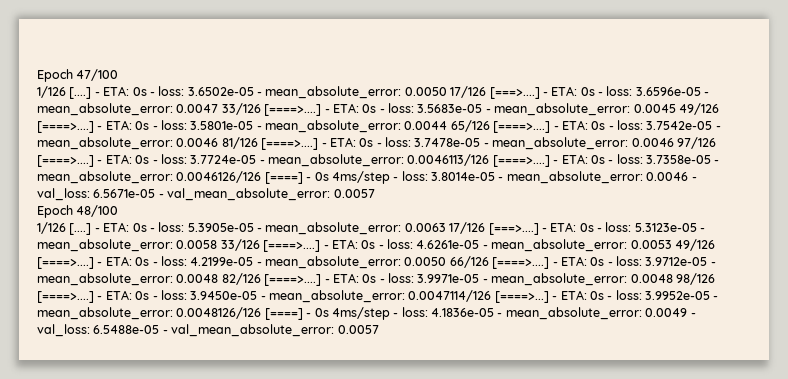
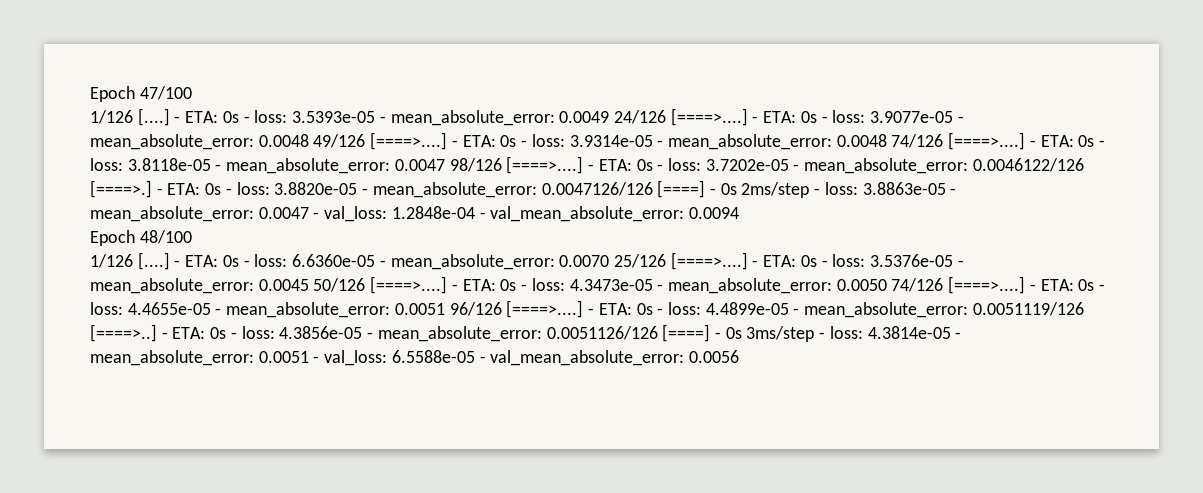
- - ETA: 0s - loss: 3.6502e-05 - mean_absolute_error: 0.0050 17/126 [===>....] - ETA: 0s - loss: 3.6596e-05 - mean_absolute_error: 0.0047 33/126 [====>....] - ETA: 0s - loss: 3.5683e-05 - mean_absolute_error: 0.0045 49/126 [====>....] - ETA: 0s - loss: 3.5801e-05 - mean_absolute_error: 0.0044 65/126 [====>....] - ETA: 0s - loss: 3.7542e-05 - mean_absolute_error: 0.0046 81/126 [====>....] - ETA: 0s - loss: 3.7478e-05 - mean_absolute_error: 0.0046 97/126 [====>....] - ETA: 0s - loss: 3.7724e-05 - mean_absolute_error: 0.0046113/126 [====>....] - ETA: 0s - loss: 3.7358e-05 - mean_absolute_error: 0.0046126/126 [====] - 0s 4ms/step - loss: 3.8014e-05 - mean_absolute_error: 0.0046 - val_loss: 6.5671e-05 - val_mean_absolute_error: 0.0057
+ - ETA: 0s - loss: 3.5393e-05 - mean_absolute_error: 0.0049 24/126 [====>....] - ETA: 0s - loss: 3.9077e-05 - mean_absolute_error: 0.0048 49/126 [====>....] - ETA: 0s - loss: 3.9314e-05 - mean_absolute_error: 0.0048 74/126 [====>....] - ETA: 0s - loss: 3.8118e-05 - mean_absolute_error: 0.0047 98/126 [====>....] - ETA: 0s - loss: 3.7202e-05 - mean_absolute_error: 0.0046122/126 [====>.] - ETA: 0s - loss: 3.8820e-05 - mean_absolute_error: 0.0047126/126 [====] - 0s 2ms/step - loss: 3.8863e-05 - mean_absolute_error: 0.0047 - val_loss: 1.2848e-04 - val_mean_absolute_error: 0.0094
- - ETA: 0s - loss: 5.3905e-05 - mean_absolute_error: 0.0063 17/126 [===>....] - ETA: 0s - loss: 5.3123e-05 - mean_absolute_error: 0.0058 33/126 [====>....] - ETA: 0s - loss: 4.6261e-05 - mean_absolute_error: 0.0053 49/126 [====>....] - ETA: 0s - loss: 4.2199e-05 - mean_absolute_error: 0.0050 66/126 [====>....] - ETA: 0s - loss: 3.9712e-05 - mean_absolute_error: 0.0048 82/126 [====>....] - ETA: 0s - loss: 3.9971e-05 - mean_absolute_error: 0.0048 98/126 [====>....] - ETA: 0s - loss: 3.9450e-05 - mean_absolute_error: 0.0047114/126 [====>...] - ETA: 0s - loss: 3.9952e-05 - mean_absolute_error: 0.0048126/126 [====] - 0s 4ms/step - loss: 4.1836e-05 - mean_absolute_error: 0.0049 - val_loss: 6.5488e-05 - val_mean_absolute_error: 0.0057
+ - ETA: 0s - loss: 6.6360e-05 - mean_absolute_error: 0.0070 25/126 [====>....] - ETA: 0s - loss: 3.5376e-05 - mean_absolute_error: 0.0045 50/126 [====>....] - ETA: 0s - loss: 4.3473e-05 - mean_absolute_error: 0.0050 74/126 [====>....] - ETA: 0s - loss: 4.4655e-05 - mean_absolute_error: 0.0051 96/126 [====>....] - ETA: 0s - loss: 4.4899e-05 - mean_absolute_error: 0.0051119/126 [====>..] - ETA: 0s - loss: 4.3856e-05 - mean_absolute_error: 0.0051126/126 [====] - 0s 3ms/step - loss: 4.3814e-05 - mean_absolute_error: 0.0051 - val_loss: 6.5588e-05 - val_mean_absolute_error: 0.0056

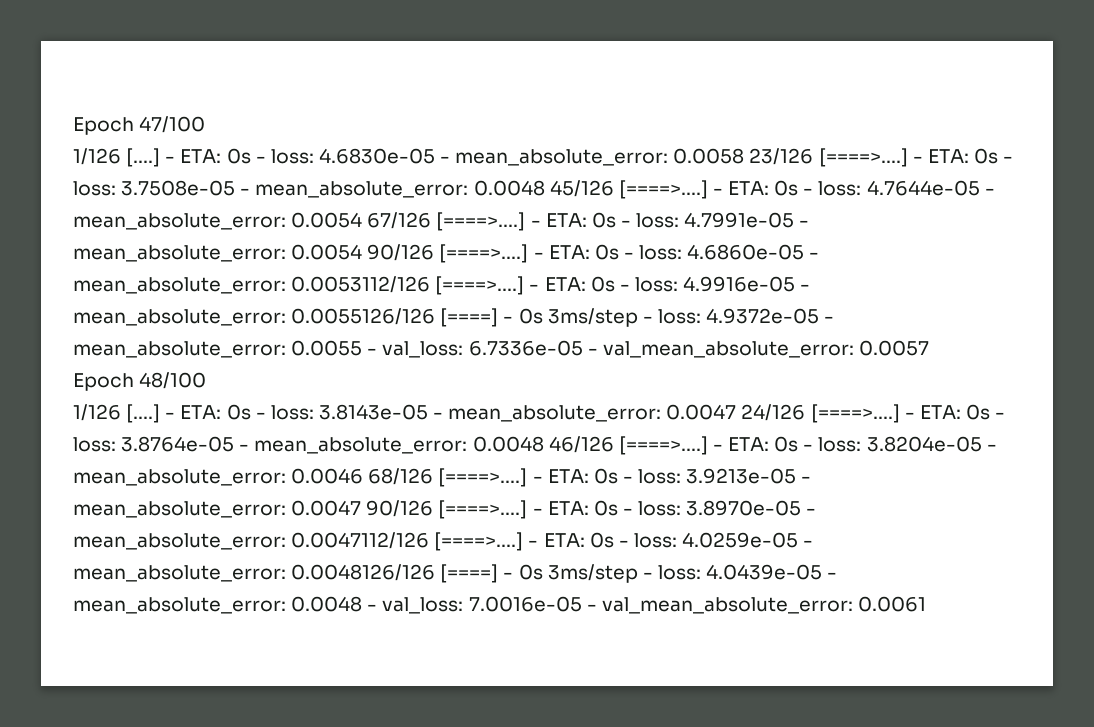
- - ETA: 0s - loss: 3.5393e-05 - mean_absolute_error: 0.0049 24/126 [====>....] - ETA: 0s - loss: 3.9077e-05 - mean_absolute_error: 0.0048 49/126 [====>....] - ETA: 0s - loss: 3.9314e-05 - mean_absolute_error: 0.0048 74/126 [====>....] - ETA: 0s - loss: 3.8118e-05 - mean_absolute_error: 0.0047 98/126 [====>....] - ETA: 0s - loss: 3.7202e-05 - mean_absolute_error: 0.0046122/126 [====>.] - ETA: 0s - loss: 3.8820e-05 - mean_absolute_error: 0.0047126/126 [====] - 0s 2ms/step - loss: 3.8863e-05 - mean_absolute_error: 0.0047 - val_loss: 1.2848e-04 - val_mean_absolute_error: 0.0094
+ - ETA: 0s - loss: 4.6830e-05 - mean_absolute_error: 0.0058 23/126 [====>....] - ETA: 0s - loss: 3.7508e-05 - mean_absolute_error: 0.0048 45/126 [====>....] - ETA: 0s - loss: 4.7644e-05 - mean_absolute_error: 0.0054 67/126 [====>....] - ETA: 0s - loss: 4.7991e-05 - mean_absolute_error: 0.0054 90/126 [====>....] - ETA: 0s - loss: 4.6860e-05 - mean_absolute_error: 0.0053112/126 [====>....] - ETA: 0s - loss: 4.9916e-05 - mean_absolute_error: 0.0055126/126 [====] - 0s 3ms/step - loss: 4.9372e-05 - mean_absolute_error: 0.0055 - val_loss: 6.7336e-05 - val_mean_absolute_error: 0.0057
- - ETA: 0s - loss: 6.6360e-05 - mean_absolute_error: 0.0070 25/126 [====>....] - ETA: 0s - loss: 3.5376e-05 - mean_absolute_error: 0.0045 50/126 [====>....] - ETA: 0s - loss: 4.3473e-05 - mean_absolute_error: 0.0050 74/126 [====>....] - ETA: 0s - loss: 4.4655e-05 - mean_absolute_error: 0.0051 96/126 [====>....] - ETA: 0s - loss: 4.4899e-05 - mean_absolute_error: 0.0051119/126 [====>..] - ETA: 0s - loss: 4.3856e-05 - mean_absolute_error: 0.0051126/126 [====] - 0s 3ms/step - loss: 4.3814e-05 - mean_absolute_error: 0.0051 - val_loss: 6.5588e-05 - val_mean_absolute_error: 0.0056
+ - ETA: 0s - loss: 3.8143e-05 - mean_absolute_error: 0.0047 24/126 [====>....] - ETA: 0s - loss: 3.8764e-05 - mean_absolute_error: 0.0048 46/126 [====>....] - ETA: 0s - loss: 3.8204e-05 - mean_absolute_error: 0.0046 68/126 [====>....] - ETA: 0s - loss: 3.9213e-05 - mean_absolute_error: 0.0047 90/126 [====>....] - ETA: 0s - loss: 3.8970e-05 - mean_absolute_error: 0.0047112/126 [====>....] - ETA: 0s - loss: 4.0259e-05 - mean_absolute_error: 0.0048126/126 [====] - 0s 3ms/step - loss: 4.0439e-05 - mean_absolute_error: 0.0048 - val_loss: 7.0016e-05 - val_mean_absolute_error: 0.0061

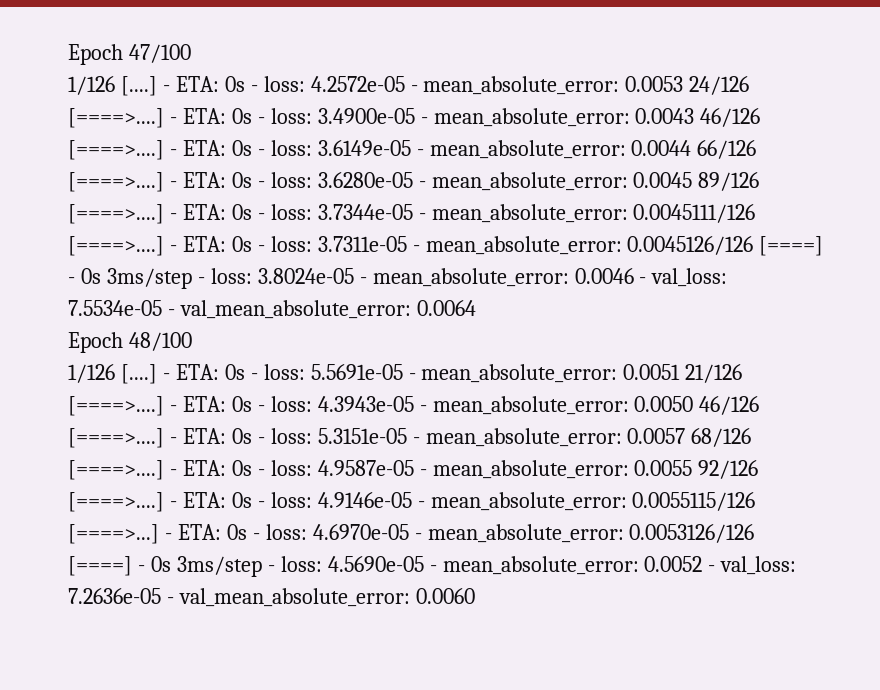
- - ETA: 0s - loss: 4.6830e-05 - mean_absolute_error: 0.0058 23/126 [====>....] - ETA: 0s - loss: 3.7508e-05 - mean_absolute_error: 0.0048 45/126 [====>....] - ETA: 0s - loss: 4.7644e-05 - mean_absolute_error: 0.0054 67/126 [====>....] - ETA: 0s - loss: 4.7991e-05 - mean_absolute_error: 0.0054 90/126 [====>....] - ETA: 0s - loss: 4.6860e-05 - mean_absolute_error: 0.0053112/126 [====>....] - ETA: 0s - loss: 4.9916e-05 - mean_absolute_error: 0.0055126/126 [====] - 0s 3ms/step - loss: 4.9372e-05 - mean_absolute_error: 0.0055 - val_loss: 6.7336e-05 - val_mean_absolute_error: 0.0057
+ - ETA: 0s - loss: 4.2572e-05 - mean_absolute_error: 0.0053 24/126 [====>....] - ETA: 0s - loss: 3.4900e-05 - mean_absolute_error: 0.0043 46/126 [====>....] - ETA: 0s - loss: 3.6149e-05 - mean_absolute_error: 0.0044 66/126 [====>....] - ETA: 0s - loss: 3.6280e-05 - mean_absolute_error: 0.0045 89/126 [====>....] - ETA: 0s - loss: 3.7344e-05 - mean_absolute_error: 0.0045111/126 [====>....] - ETA: 0s - loss: 3.7311e-05 - mean_absolute_error: 0.0045126/126 [====] - 0s 3ms/step - loss: 3.8024e-05 - mean_absolute_error: 0.0046 - val_loss: 7.5534e-05 - val_mean_absolute_error: 0.0064
- - ETA: 0s - loss: 3.8143e-05 - mean_absolute_error: 0.0047 24/126 [====>....] - ETA: 0s - loss: 3.8764e-05 - mean_absolute_error: 0.0048 46/126 [====>....] - ETA: 0s - loss: 3.8204e-05 - mean_absolute_error: 0.0046 68/126 [====>....]
+ - ETA: 0s - loss: 5.5691e-05 - mean_absolute_error: 0.0051 21/126 [====>....] - ETA: 0s - loss: 4.3943e-05 - mean_absolute_error: 0.0050 46/126 [====>....] - ETA: 0s - loss: 5.3151e-05 - mean_absolute_error: 0.0057 68/126 [====>....]
- - ETA: 0s - loss: 3.9213e-05 - mean_absolute_error: 0.0047 90/126 [====>....] - ETA: 0s - loss: 3.8970e-05 - mean_absolute_error: 0.0047112/126 [====>....] - ETA: 0s - loss: 4.0259e-05 - mean_absolute_error: 0.0048126/126 [====] - 0s 3ms/step - loss: 4.0439e-05 - mean_absolute_error: 0.0048 - val_loss: 7.0016e-05 - val_mean_absolute_error: 0.0061
+ - ETA: 0s - loss: 4.9587e-05 - mean_absolute_error: 0.0055 92/126 [====>....] - ETA: 0s - loss: 4.9146e-05 - mean_absolute_error: 0.0055115/126 [====>...] - ETA: 0s - loss: 4.6970e-05 - mean_absolute_error: 0.0053126/126 [====] - 0s 3ms/step - loss: 4.5690e-05 - mean_absolute_error: 0.0052 - val_loss: 7.2636e-05 - val_mean_absolute_error: 0.0060

